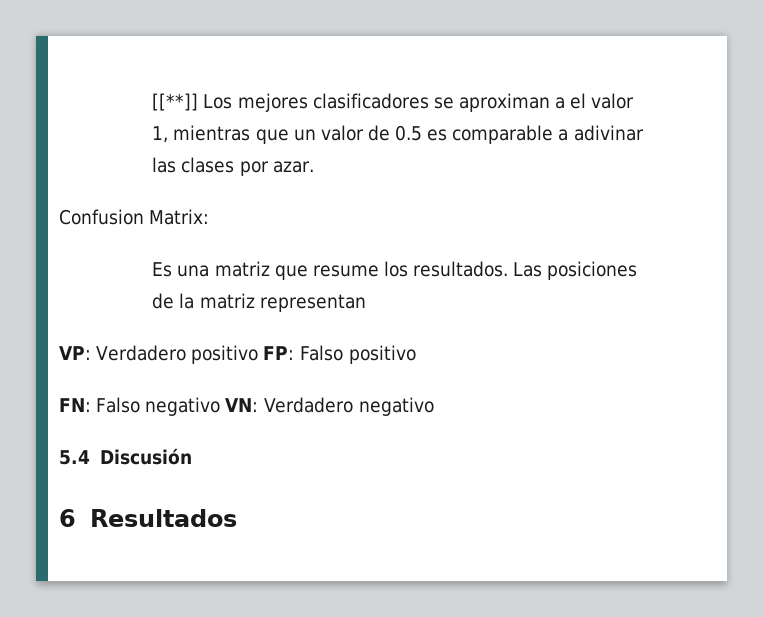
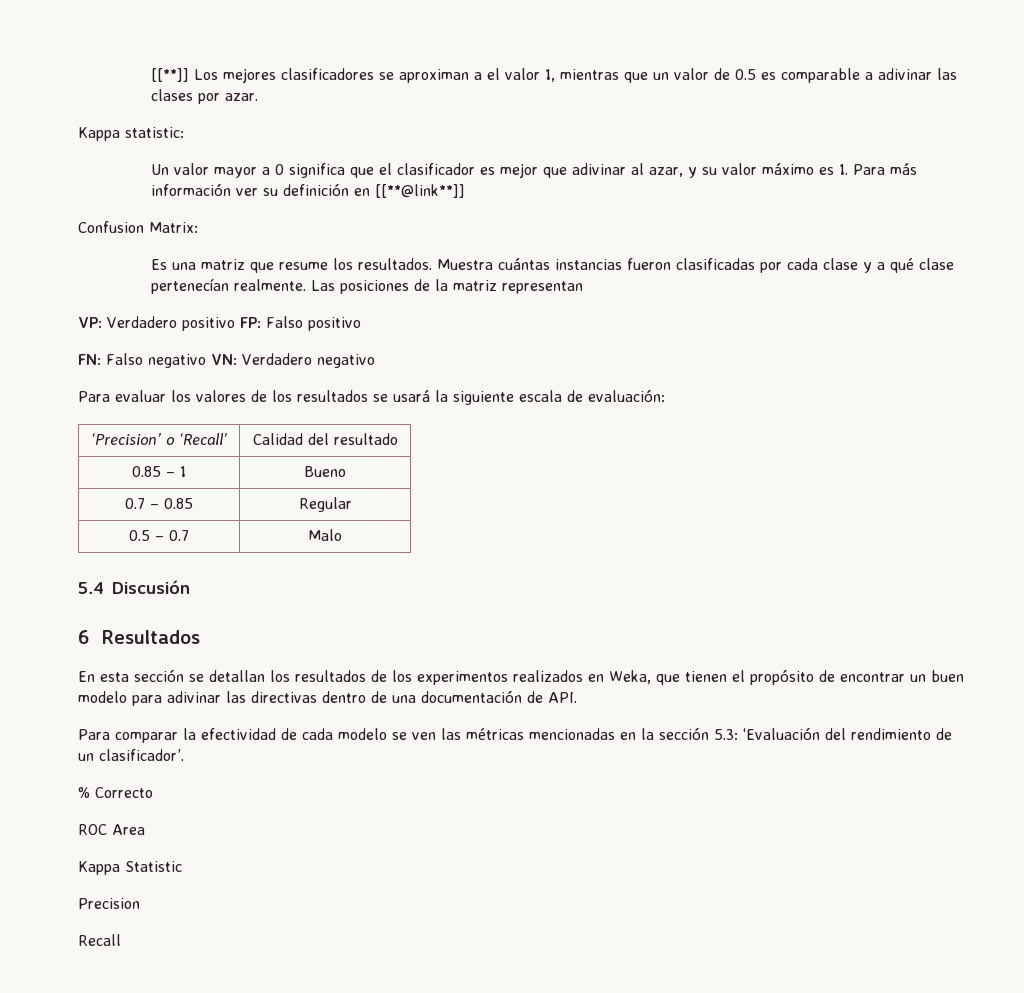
+ Kappa statistic:
+ Un valor mayor a 0 significa que el clasificador es mejor que adivinar al azar, y su valor máximo es 1. Para más información ver su definición en [[**@link**]]
+ Muestra cuántas instancias fueron clasificadas por cada clase y a qué clase pertenecían realmente.
+ Para evaluar los valores de los resultados se usará la siguiente escala de evaluación:
+ ‘Precision’ o ‘Recall’ | Calidad del resultado
+ 0.85 – 1 | Bueno
+ 0.7 – 0.85 | Regular
+ 0.5 – 0.7 | Malo
  5.4 Discusión
  6 Resultados
+ En esta sección se detallan los resultados de los experimentos realizados en Weka, que tienen el propósito de encontrar un buen modelo para adivinar las directivas dentro de una documentación de API.
+ Para comparar la efectividad de cada modelo se ven las métricas mencionadas en la sección 5.3: ‘Evaluación del rendimiento de un clasificador’.
+ % Correcto
+ ROC Area
+ Kappa Statistic
+ Precision
+ Recall

